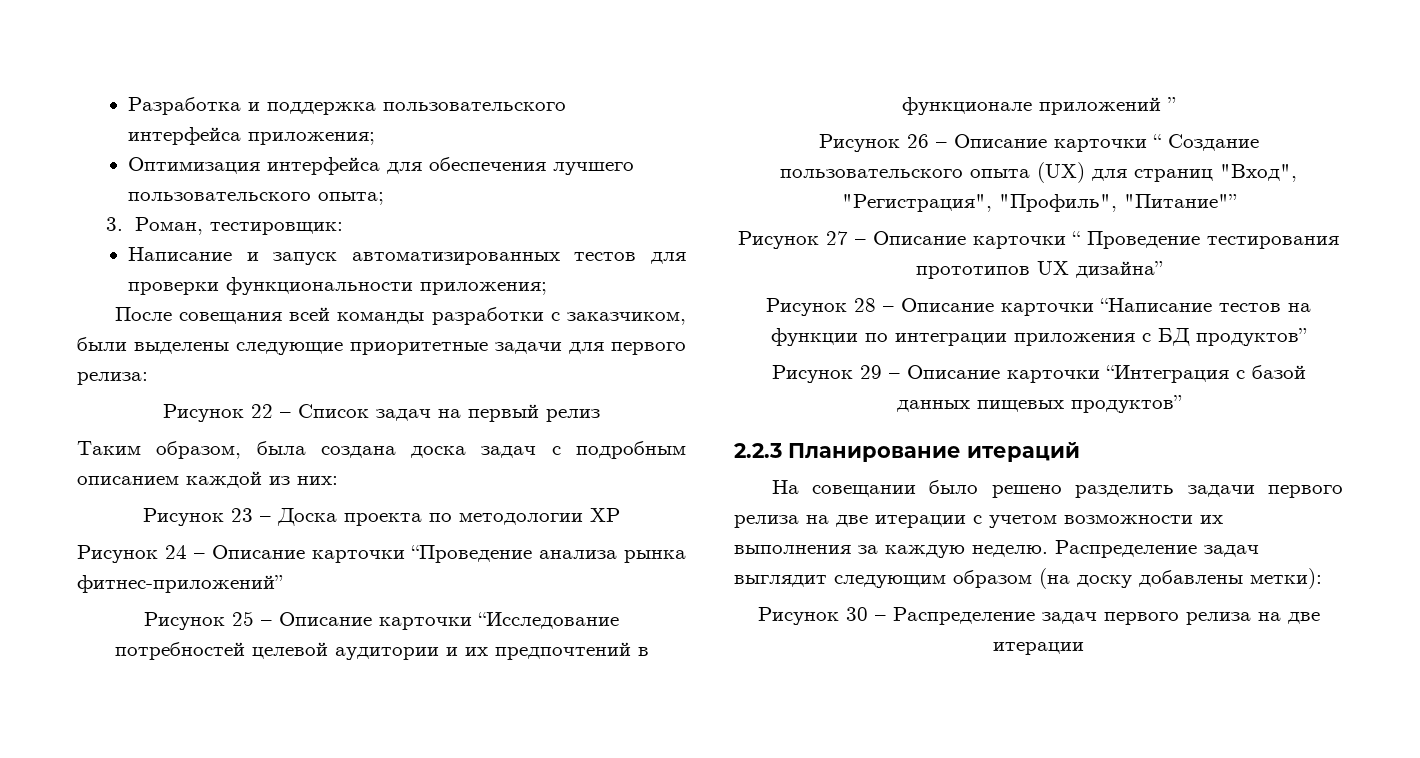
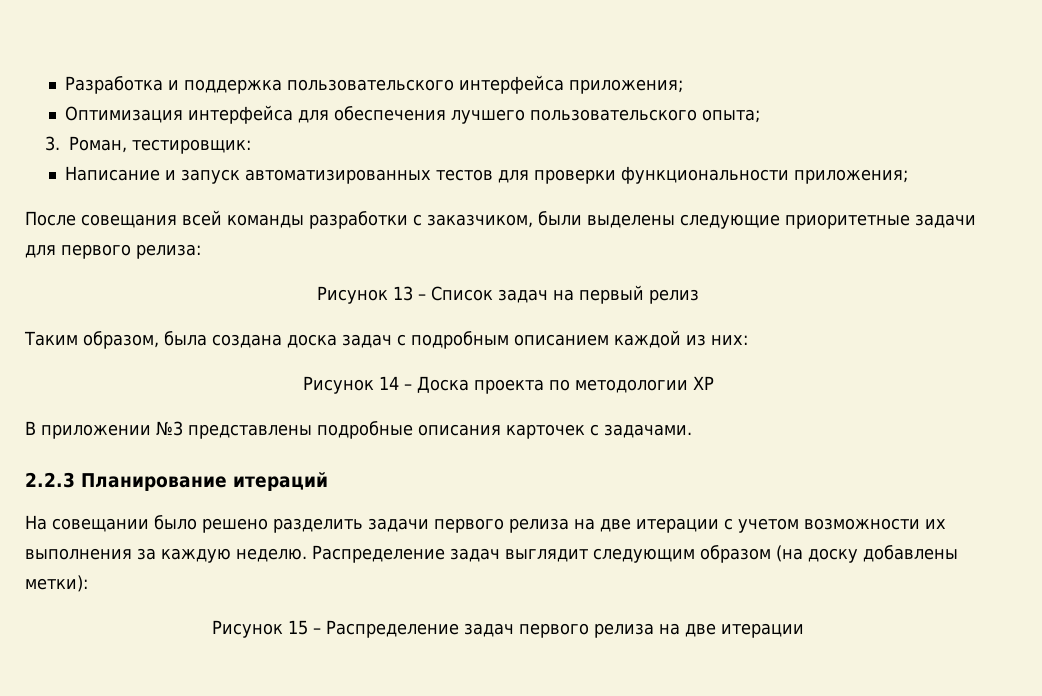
- Рисунок 22 – Список задач на первый релиз
+ Рисунок 13 – Список задач на первый релиз
- Рисунок 23 – Доска проекта по методологии XP
+ Рисунок 14 – Доска проекта по методологии XP
- Рисунок 24 – Описание карточки “Проведение анализа рынка фитнес-приложений”
- Рисунок 25 – Описание карточки “Исследование потребностей целевой аудитории и их предпочтений в функционале приложений ”
- Рисунок 26 – Описание карточки “ Создание пользовательского опыта (UX) для страниц "Вход", "Регистрация", "Профиль", "Питание"”
- Рисунок 27 – Описание карточки “ Проведение тестирования прототипов UX дизайна”
- Рисунок 28 – Описание карточки “Написание тестов на функции по интеграции приложения с БД продуктов”
- Рисунок 29 – Описание карточки “Интеграция с базой данных пищевых продуктов”
+ В приложении №3 представлены подробные описания карточек с задачами.
- Рисунок 30 – Распределение задач первого релиза на две итерации
+ Рисунок 15 – Распределение задач первого релиза на две итерации

